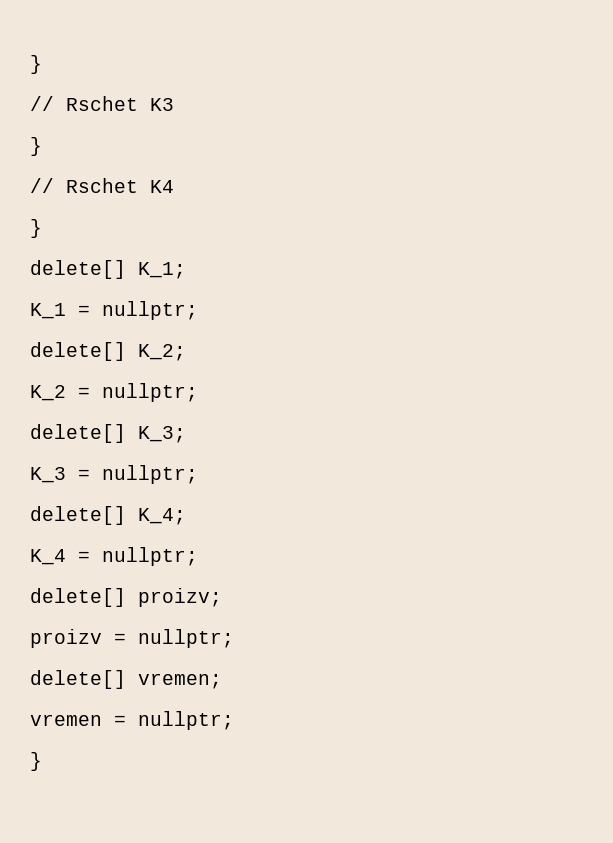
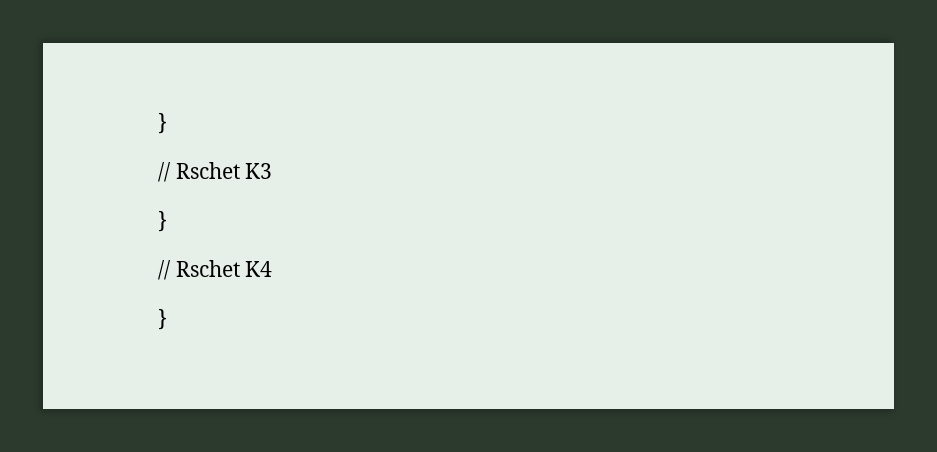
- delete[] K_1;
- K_1 = nullptr;
- delete[] K_2;
- K_2 = nullptr;
- delete[] K_3;
- K_3 = nullptr;
- delete[] K_4;
- K_4 = nullptr;
- delete[] proizv;
- proizv = nullptr;
- delete[] vremen;
- vremen = nullptr;
- }

